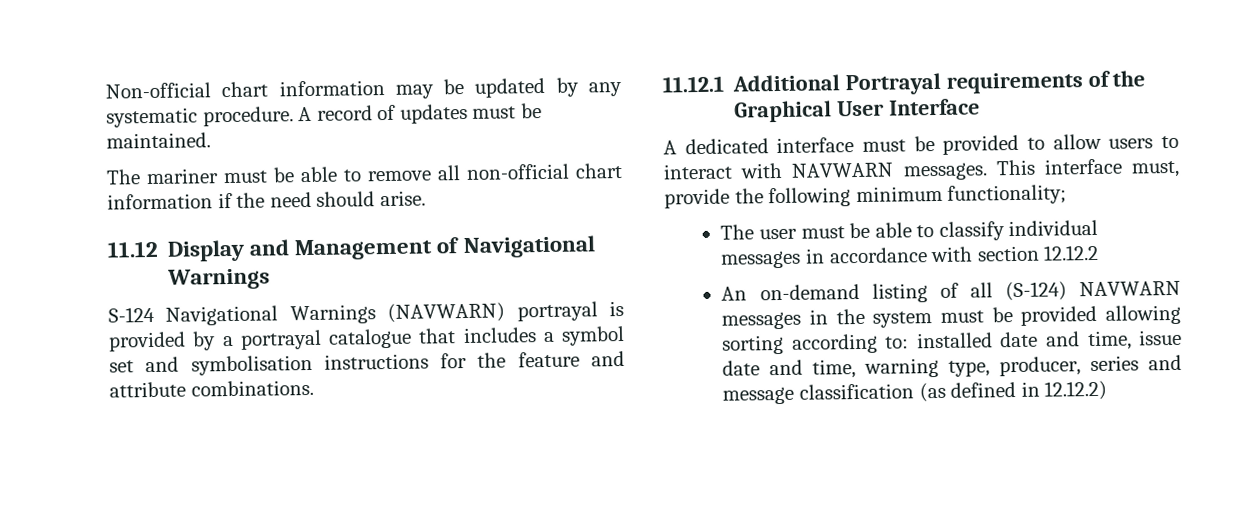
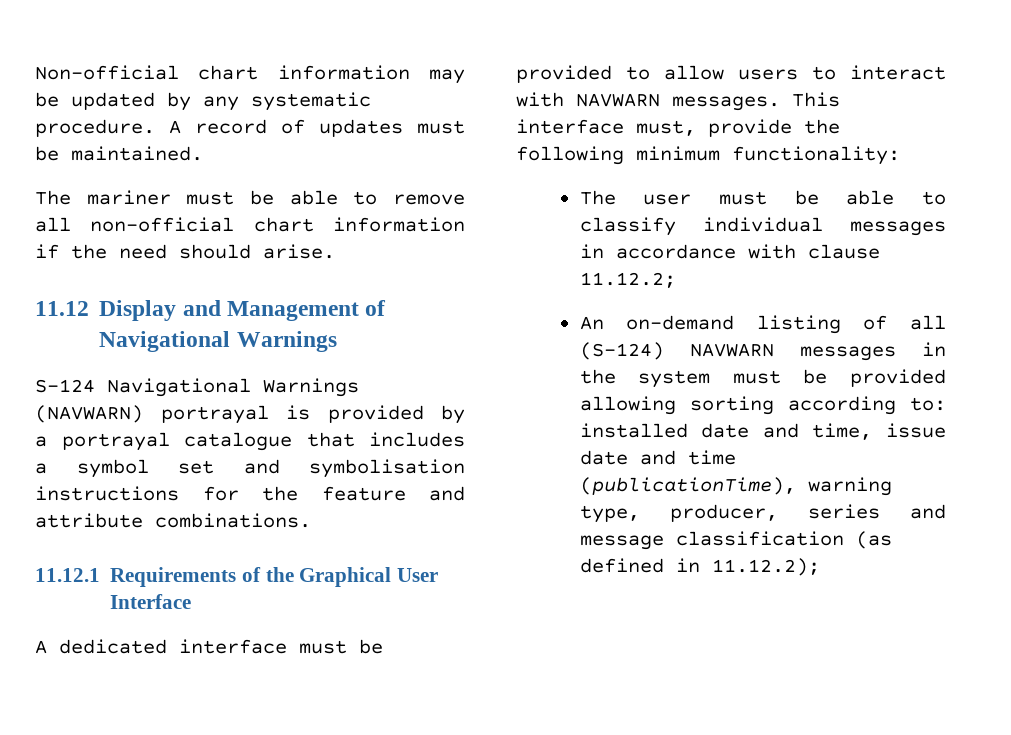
- 11.12.1 Additional Portrayal requirements of the Graphical User Interface
+ 11.12.1 Requirements of the Graphical User Interface
- This interface must, provide the following minimum functionality;
+ This interface must, provide the following minimum functionality:
- The user must be able to classify individual messages in accordance with section 12.12.2
+ The user must be able to classify individual messages in accordance with clause 11.12.2;
- An on-demand listing of all (S-124) NAVWARN messages in the system must be provided allowing sorting according to: installed date and time, issue date and time, warning type, producer, series and message classification (as defined in 12.12.2)
+ An on-demand listing of all (S-124) NAVWARN messages in the system must be provided allowing sorting according to: installed date and time, issue date and time (publicationTime), warning type, producer, series and message classification (as defined in 11.12.2);

